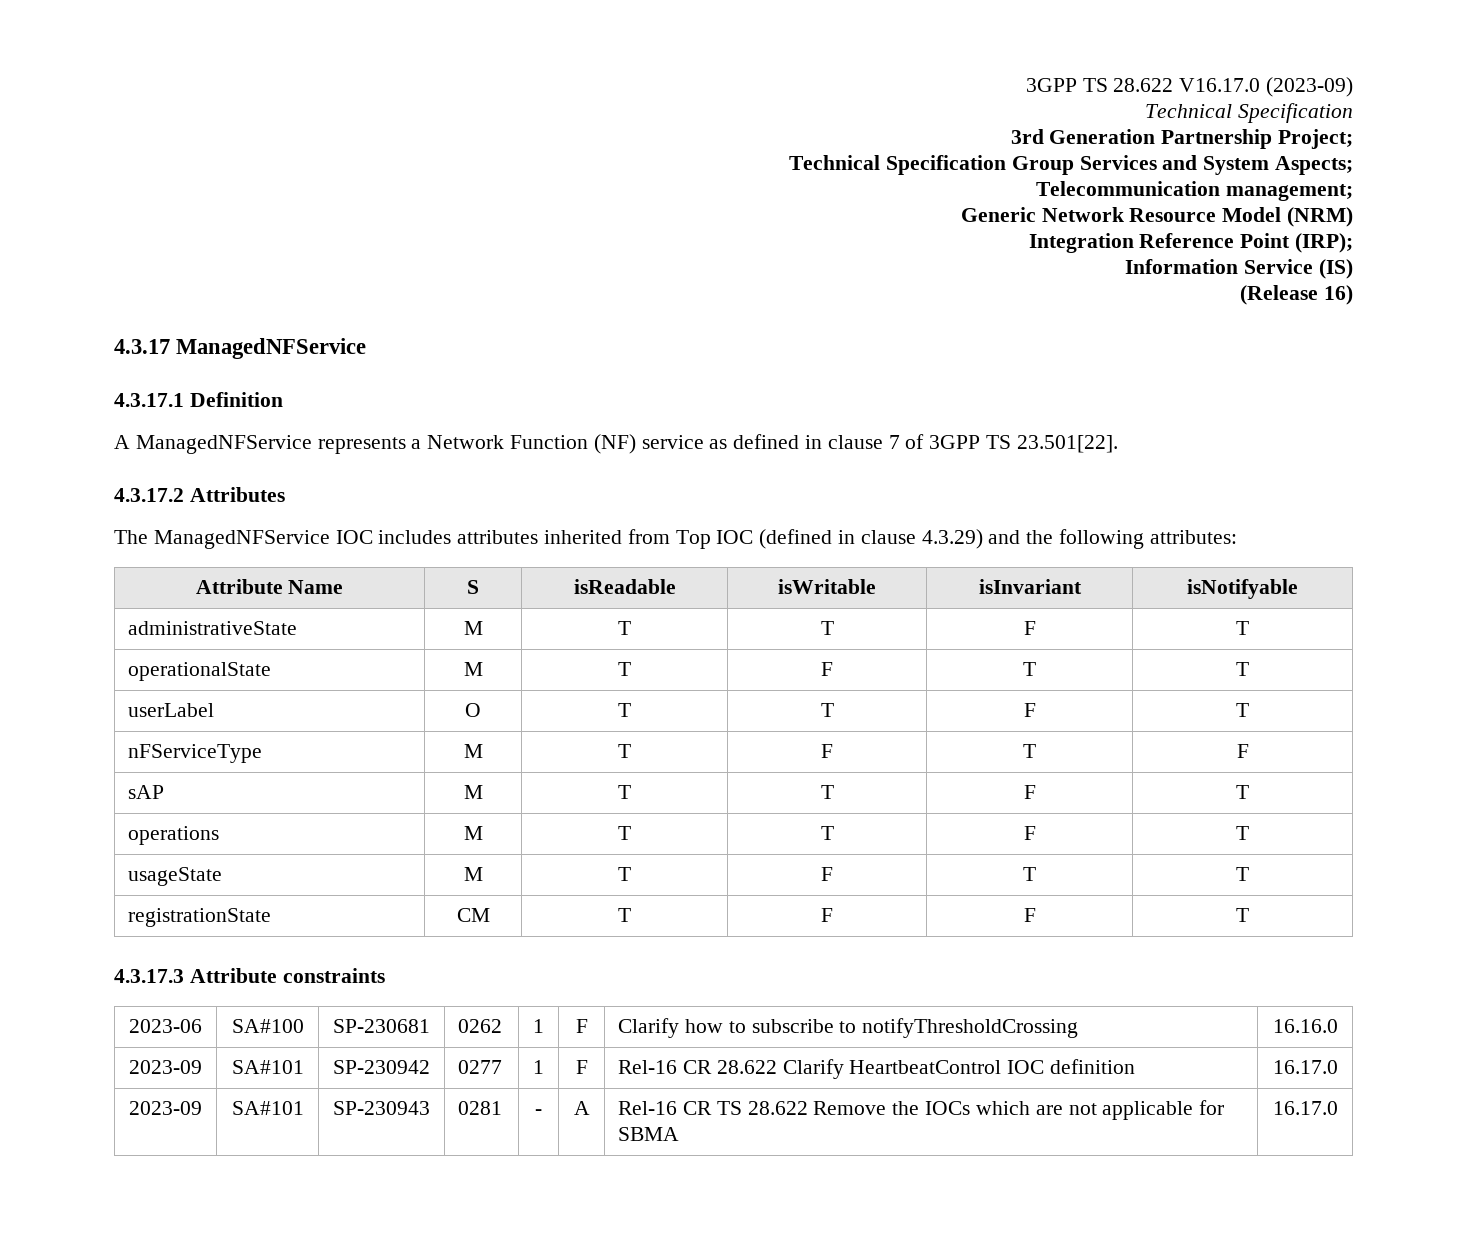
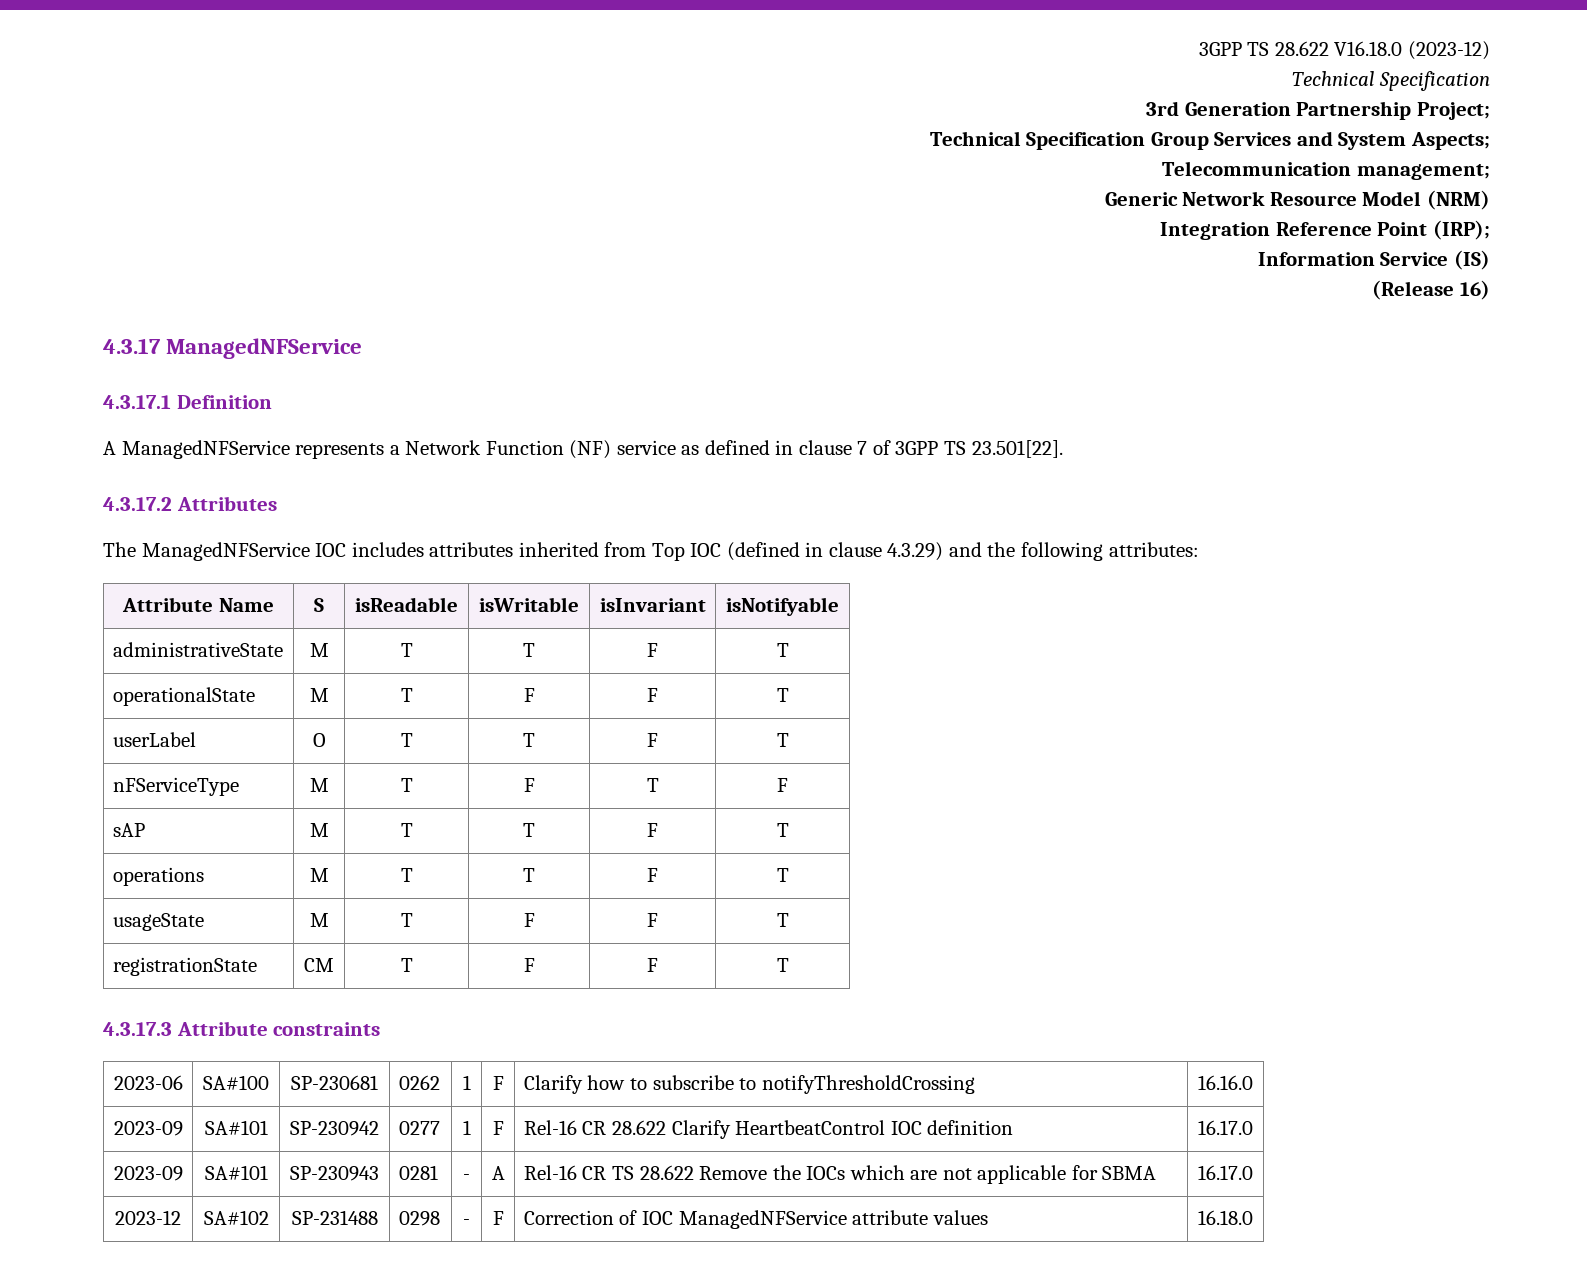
- 3GPP TS 28.622 V16.17.0 (2023-09)
+ 3GPP TS 28.622 V16.18.0 (2023-12)
- operationalState | M | T | F | T | T
+ operationalState | M | T | F | F | T
- usageState | M | T | F | T | T
+ usageState | M | T | F | F | T
+ 2023-12 | SA#102 | SP-231488 | 0298 | - | F | Correction of IOC ManagedNFService attribute values | 16.18.0

